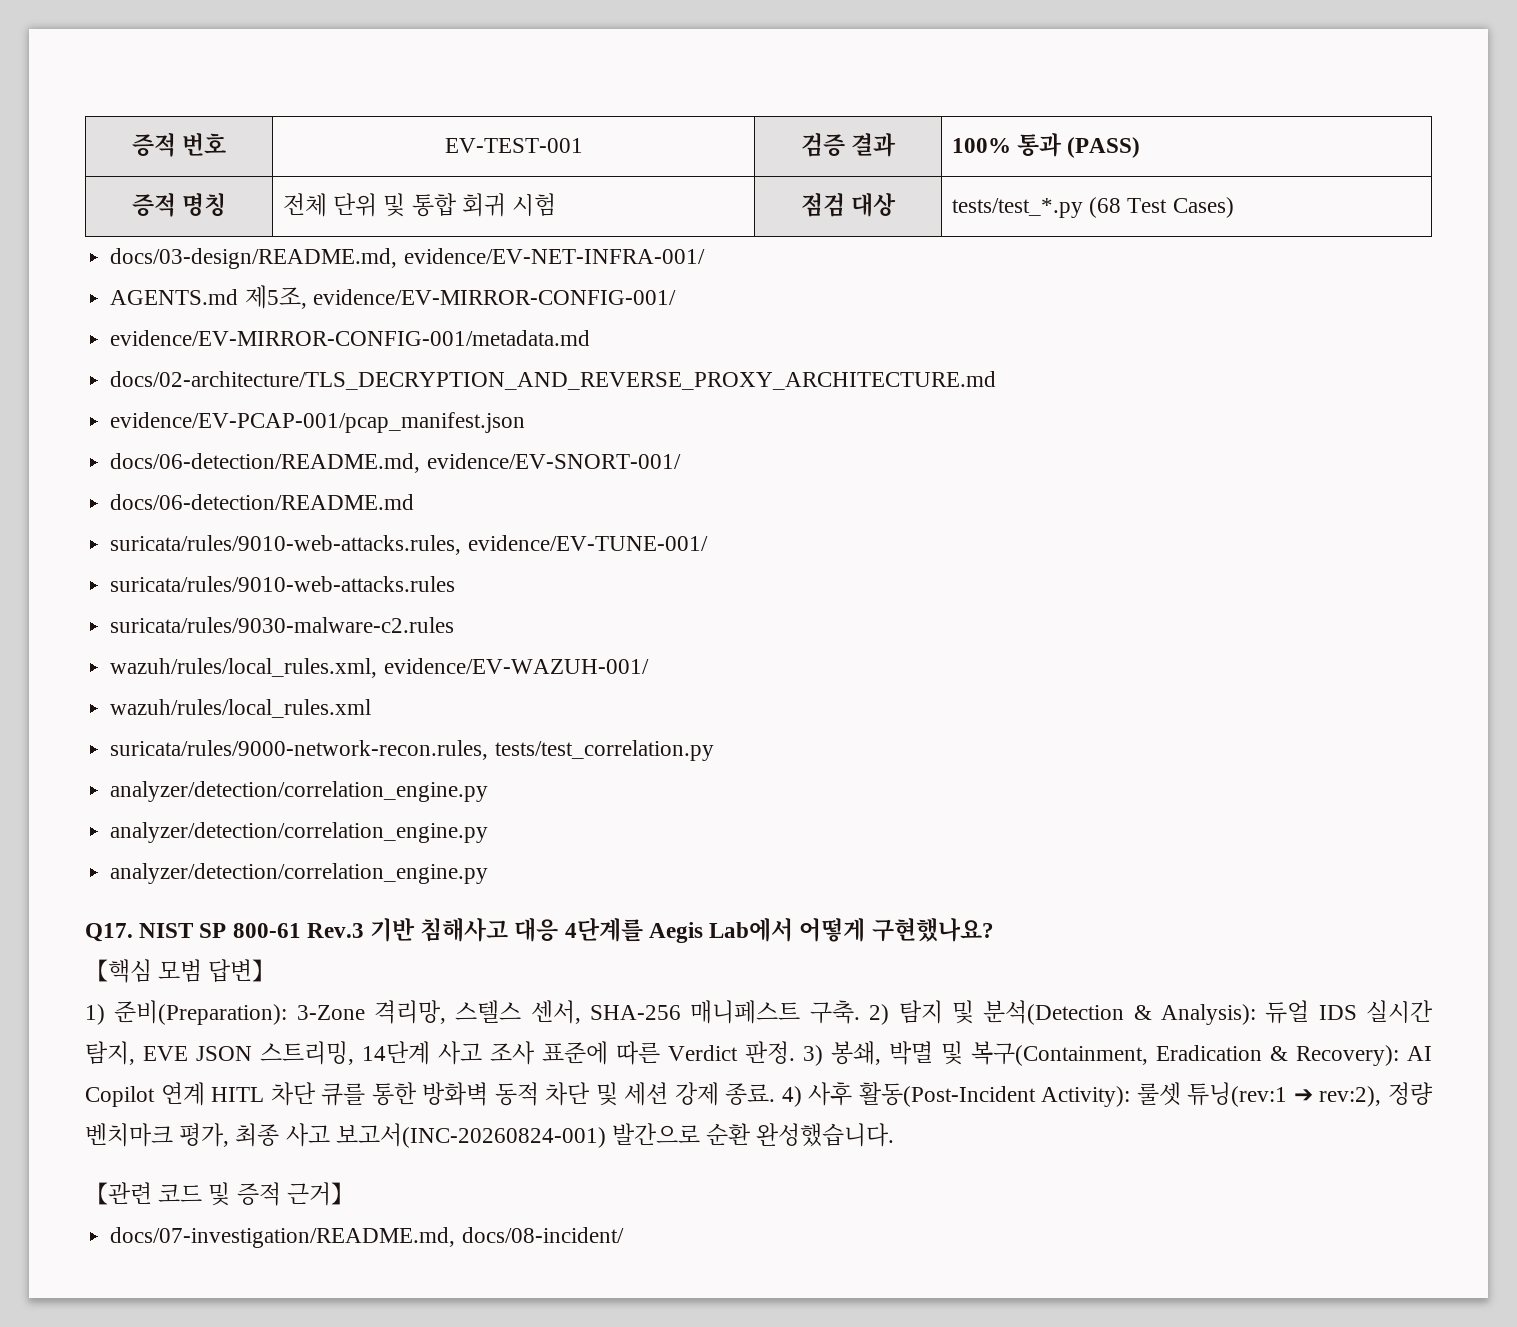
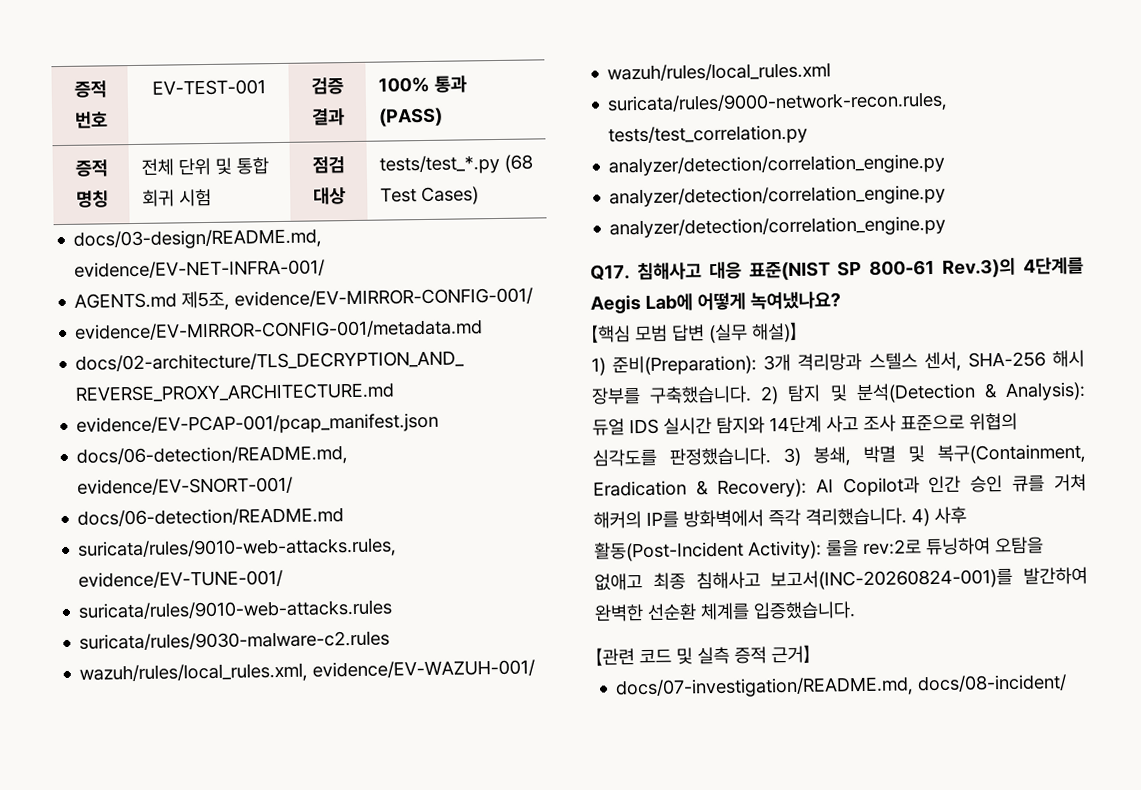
- Q17. NIST SP 800-61 Rev.3 기반 침해사고 대응 4단계를 Aegis Lab에서 어떻게 구현했나요?
+ Q17. 침해사고 대응 표준(NIST SP 800-61 Rev.3)의 4단계를 Aegis Lab에 어떻게 녹여냈나요?
- 【핵심 모범 답변】
+ 【핵심 모범 답변 (실무 해설)】
- 1) 준비(Preparation): 3-Zone 격리망, 스텔스 센서, SHA-256 매니페스트 구축.
+ 1) 준비(Preparation): 3개 격리망과 스텔스 센서, SHA-256 해시 장부를 구축했습니다.
- 2) 탐지 및 분석(Detection & Analysis): 듀얼 IDS 실시간 탐지, EVE JSON 스트리밍, 14단계 사고 조사 표준에 따른 Verdict 판정.
+ 2) 탐지 및 분석(Detection & Analysis): 듀얼 IDS 실시간 탐지와 14단계 사고 조사 표준으로 위협의 심각도를 판정했습니다.
- 3) 봉쇄, 박멸 및 복구(Containment, Eradication & Recovery): AI Copilot 연계 HITL 차단 큐를 통한 방화벽 동적 차단 및 세션 강제 종료. 4) 사후 활동(Post-Incident Activity): 룰셋 튜닝(rev:1 ➔ rev:2), 정량 벤치마크 평가, 최종 사고 보고서(INC-20260824-001) 발간으로 순환 완성했습니다.
+ 3) 봉쇄, 박멸 및 복구(Containment, Eradication & Recovery): AI Copilot과 인간 승인 큐를 거쳐 해커의 IP를 방화벽에서 즉각 격리했습니다. 4) 사후 활동(Post-Incident Activity): 룰을 rev:2로 튜닝하여 오탐을 없애고 최종 침해사고 보고서(INC-20260824-001)를 발간하여 완벽한 선순환 체계를 입증했습니다.
- 【관련 코드 및 증적 근거】
+ 【관련 코드 및 실측 증적 근거】

